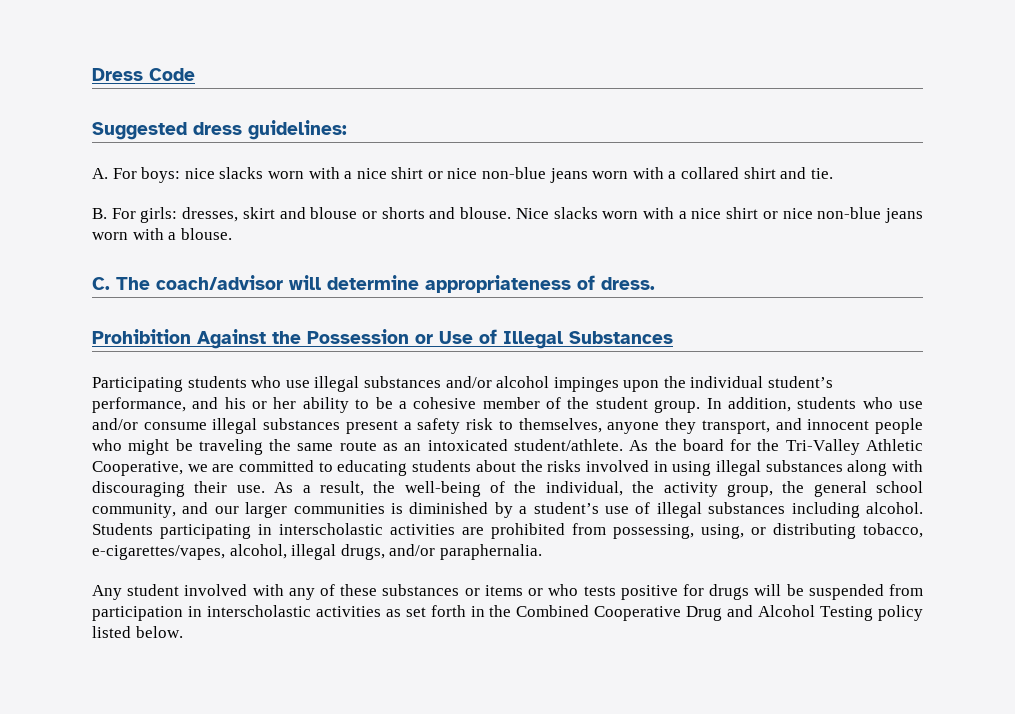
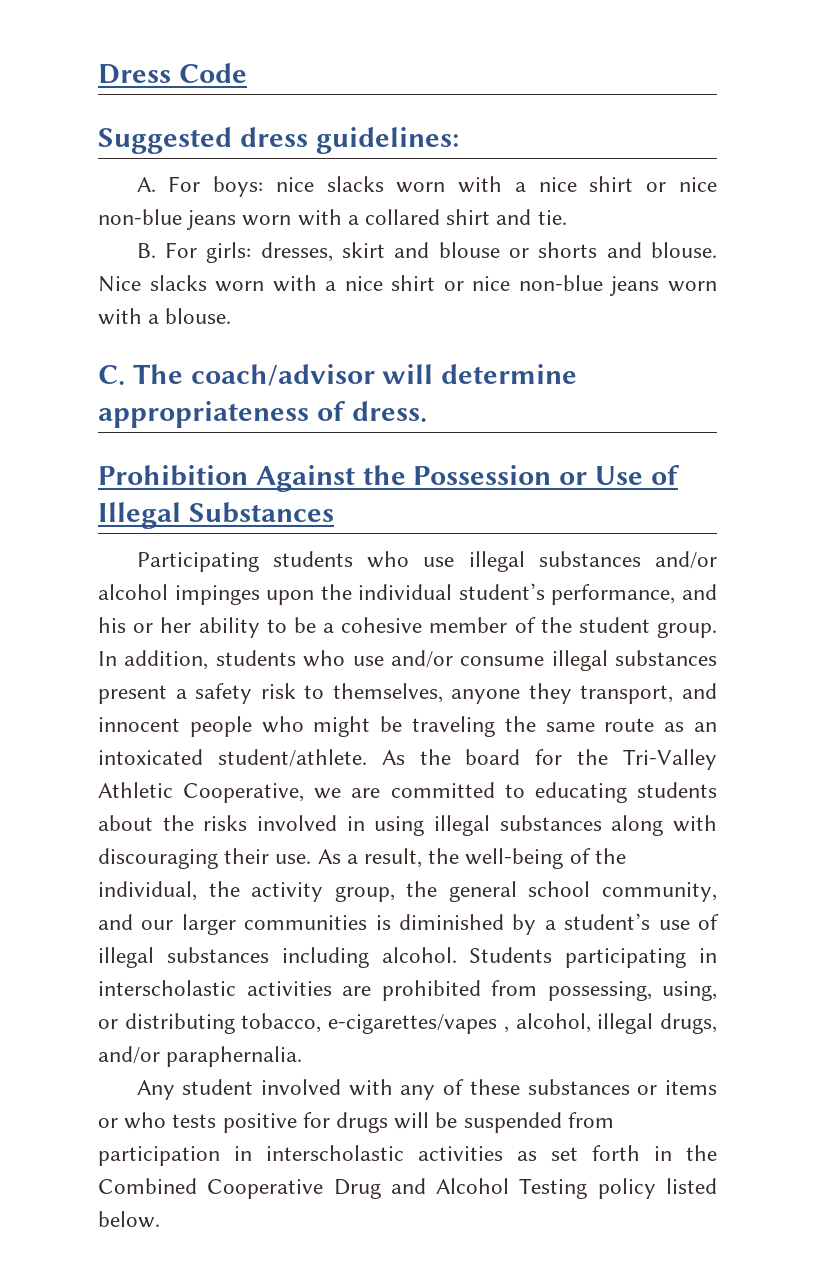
- Students participating in interscholastic activities are prohibited from possessing, using, or distributing tobacco, e-cigarettes/vapes, alcohol, illegal drugs, and/or paraphernalia.
+ Students participating in interscholastic activities are prohibited from possessing, using, or distributing tobacco, e-cigarettes/vapes , alcohol, illegal drugs, and/or paraphernalia.

